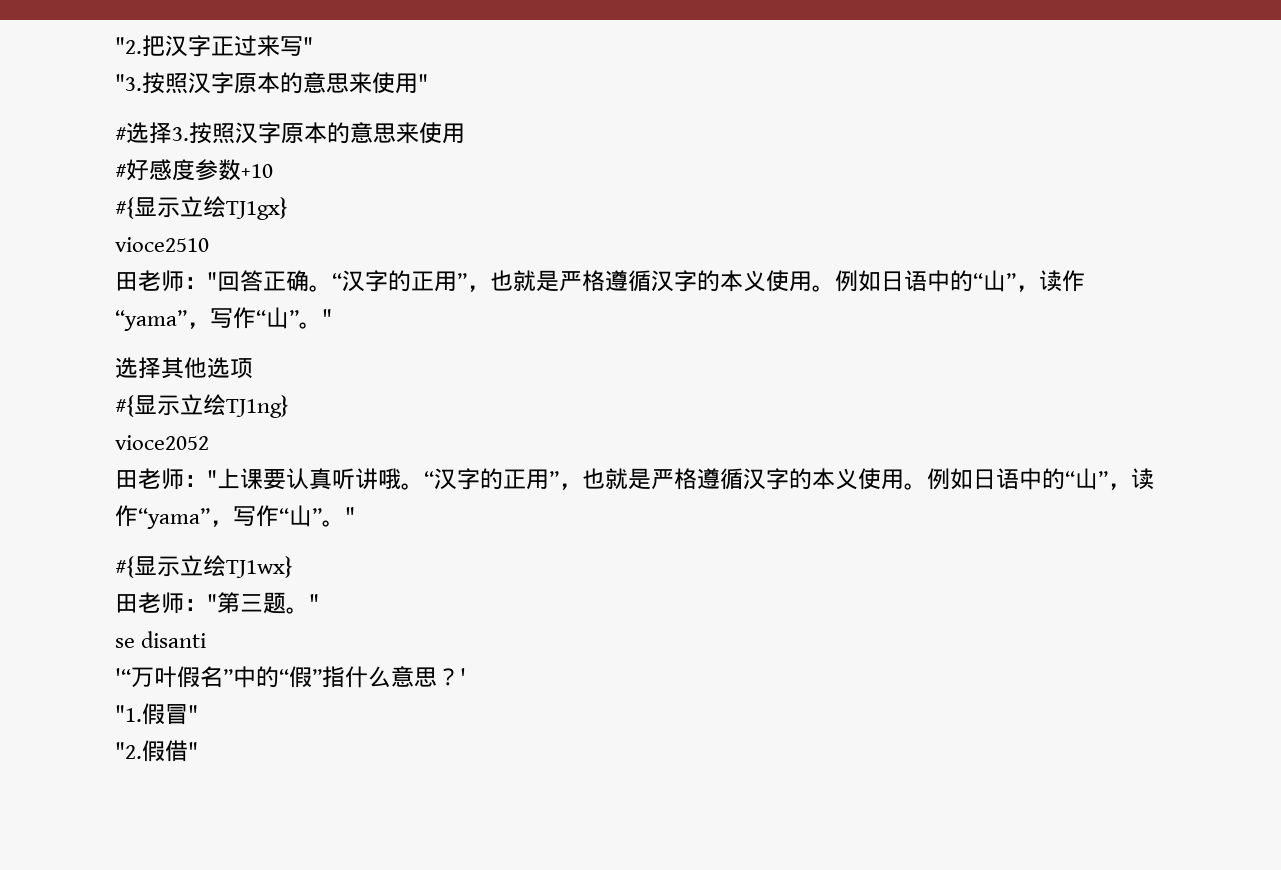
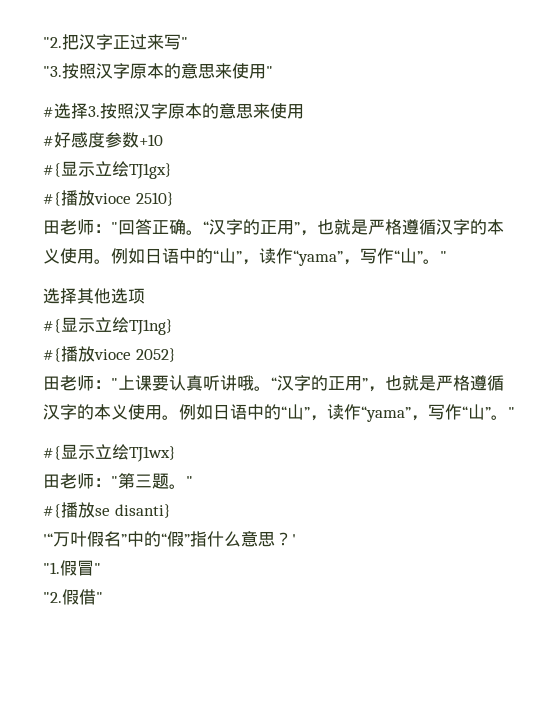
- vioce2510
+ #{播放vioce 2510}
- vioce2052
+ #{播放vioce 2052}
- se disanti
+ #{播放se disanti}

